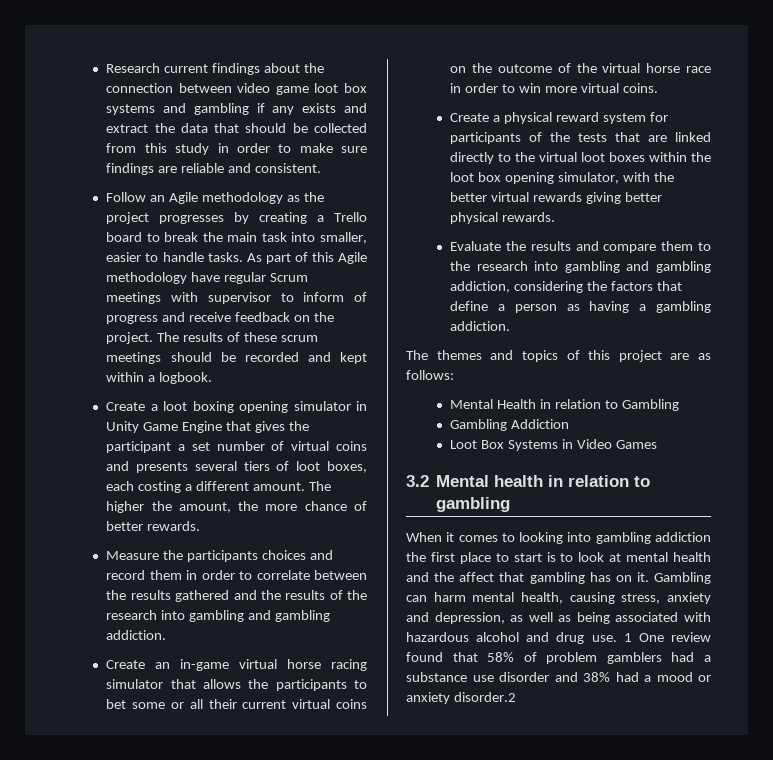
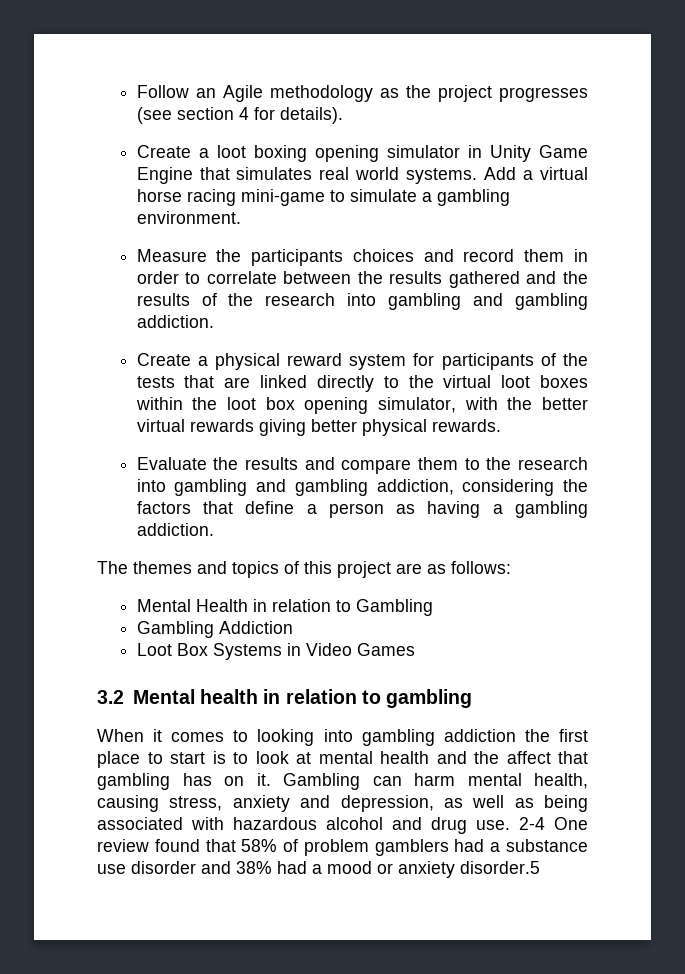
- Research current findings about the connection between video game loot box systems and gambling if any exists and extract the data that should be collected from this study in order to make sure findings are reliable and consistent.
- Follow an Agile methodology as the project progresses by creating a Trello board to break the main task into smaller, easier to handle tasks. As part of this Agile methodology have regular Scrum meetings with supervisor to inform of progress and receive feedback on the project. The results of these scrum meetings should be recorded and kept within a logbook.
+ Follow an Agile methodology as the project progresses (see section 4 for details).
- Create a loot boxing opening simulator in Unity Game Engine that gives the participant a set number of virtual coins and presents several tiers of loot boxes, each costing a different amount. The higher the amount, the more chance of better rewards.
+ Create a loot boxing opening simulator in Unity Game Engine that simulates real world systems. Add a virtual horse racing mini-game to simulate a gambling environment.
- Create an in-game virtual horse racing simulator that allows the participants to bet some or all their current virtual coins on the outcome of the virtual horse race in order to win more virtual coins.
- 1 One review found that 58% of problem gamblers had a substance use disorder and 38% had a mood or anxiety disorder.2
+ 2-4 One review found that 58% of problem gamblers had a substance use disorder and 38% had a mood or anxiety disorder.5

